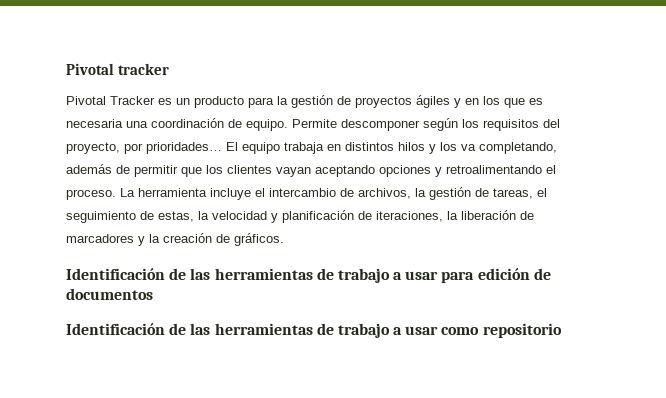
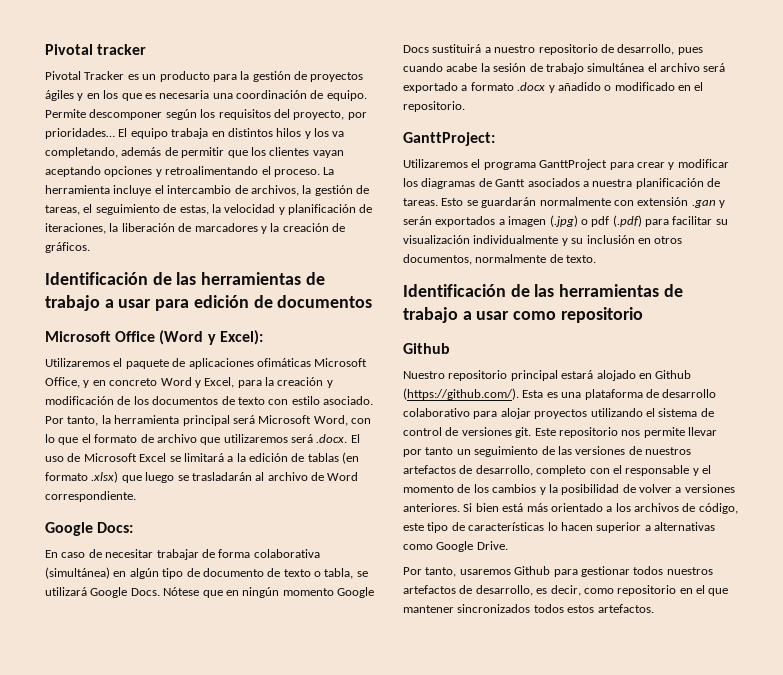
+ Microsoft Office (Word y Excel):
+ Utilizaremos el paquete de aplicaciones ofimáticas Microsoft Office, y en concreto Word y Excel, para la creación y modificación de los documentos de texto con estilo asociado. Por tanto, la herramienta principal será Microsoft Word, con lo que el formato de archivo que utilizaremos será .docx. El uso de Microsoft Excel se limitará a la edición de tablas (en formato .xlsx) que luego se trasladarán al archivo de Word correspondiente.
+ Google Docs:
+ En caso de necesitar trabajar de forma colaborativa (simultánea) en algún tipo de documento de texto o tabla, se utilizará Google Docs. Nótese que en ningún momento Google Docs sustituirá a nuestro repositorio de desarrollo, pues cuando acabe la sesión de trabajo simultánea el archivo será exportado a formato .docx y añadido o modificado en el repositorio.
+ GanttProject:
+ Utilizaremos el programa GanttProject para crear y modificar los diagramas de Gantt asociados a nuestra planificación de tareas. Esto se guardarán normalmente con extensión .gan y serán exportados a imagen (.jpg) o pdf (.pdf) para facilitar su visualización individualmente y su inclusión en otros documentos, normalmente de texto.
  Identificación de las herramientas de trabajo a usar como repositorio
+ Github
+ Nuestro repositorio principal estará alojado en Github (https://github.com/). Esta es una plataforma de desarrollo colaborativo para alojar proyectos utilizando el sistema de control de versiones git. Este repositorio nos permite llevar por tanto un seguimiento de las versiones de nuestros artefactos de desarrollo, completo con el responsable y el momento de los cambios y la posibilidad de volver a versiones anteriores. Si bien está más orientado a los archivos de código, este tipo de características lo hacen superior a alternativas como Google Drive.
+ Por tanto, usaremos Github para gestionar todos nuestros artefactos de desarrollo, es decir, como repositorio en el que mantener sincronizados todos estos artefactos.

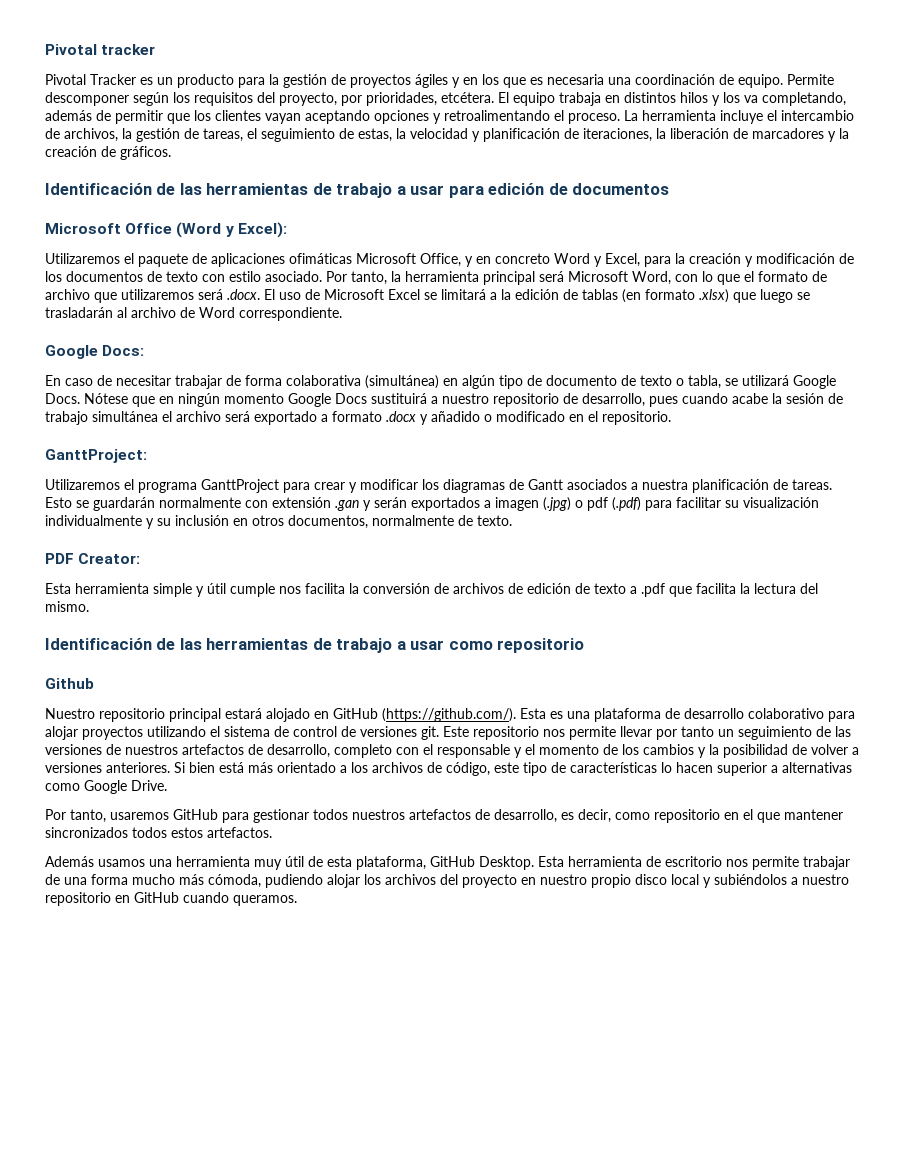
- Permite descomponer según los requisitos del proyecto, por prioridades…
+ Permite descomponer según los requisitos del proyecto, por prioridades, etcétera.
+ PDF Creator:
+ Esta herramienta simple y útil cumple nos facilita la conversión de archivos de edición de texto a .pdf que facilita la lectura del mismo.
- Nuestro repositorio principal estará alojado en Github (https://github.com/). Esta es una plataforma de desarrollo colaborativo para alojar proyectos utilizando el sistema de control de versiones git.
+ Nuestro repositorio principal estará alojado en GitHub (https://github.com/). Esta es una plataforma de desarrollo colaborativo para alojar proyectos utilizando el sistema de control de versiones git.
- Por tanto, usaremos Github para gestionar todos nuestros artefactos de desarrollo, es decir, como repositorio en el que mantener sincronizados todos estos artefactos.
+ Por tanto, usaremos GitHub para gestionar todos nuestros artefactos de desarrollo, es decir, como repositorio en el que mantener sincronizados todos estos artefactos.
+ Además usamos una herramienta muy útil de esta plataforma, GitHub Desktop. Esta herramienta de escritorio nos permite trabajar de una forma mucho más cómoda, pudiendo alojar los archivos del proyecto en nuestro propio disco local y subiéndolos a nuestro repositorio en GitHub cuando queramos.

